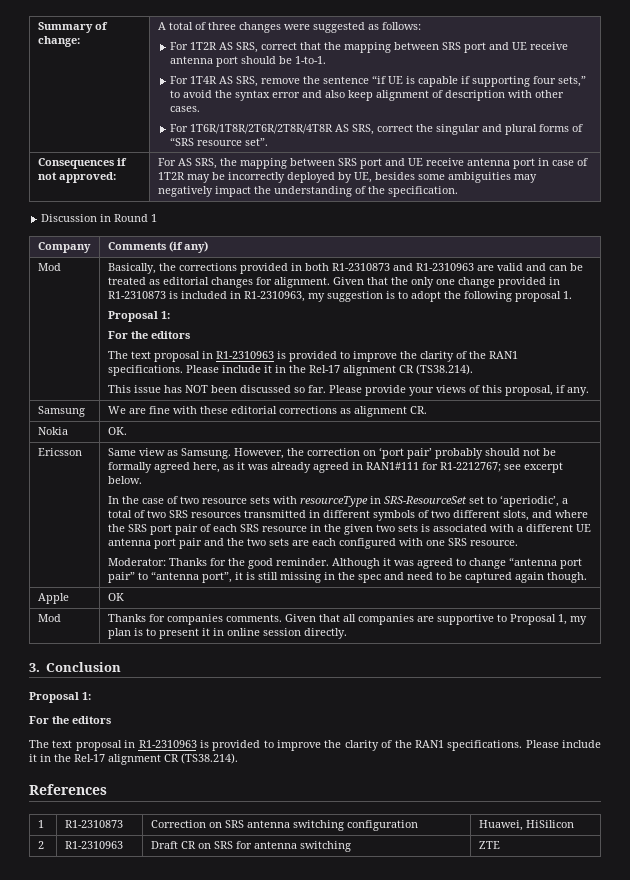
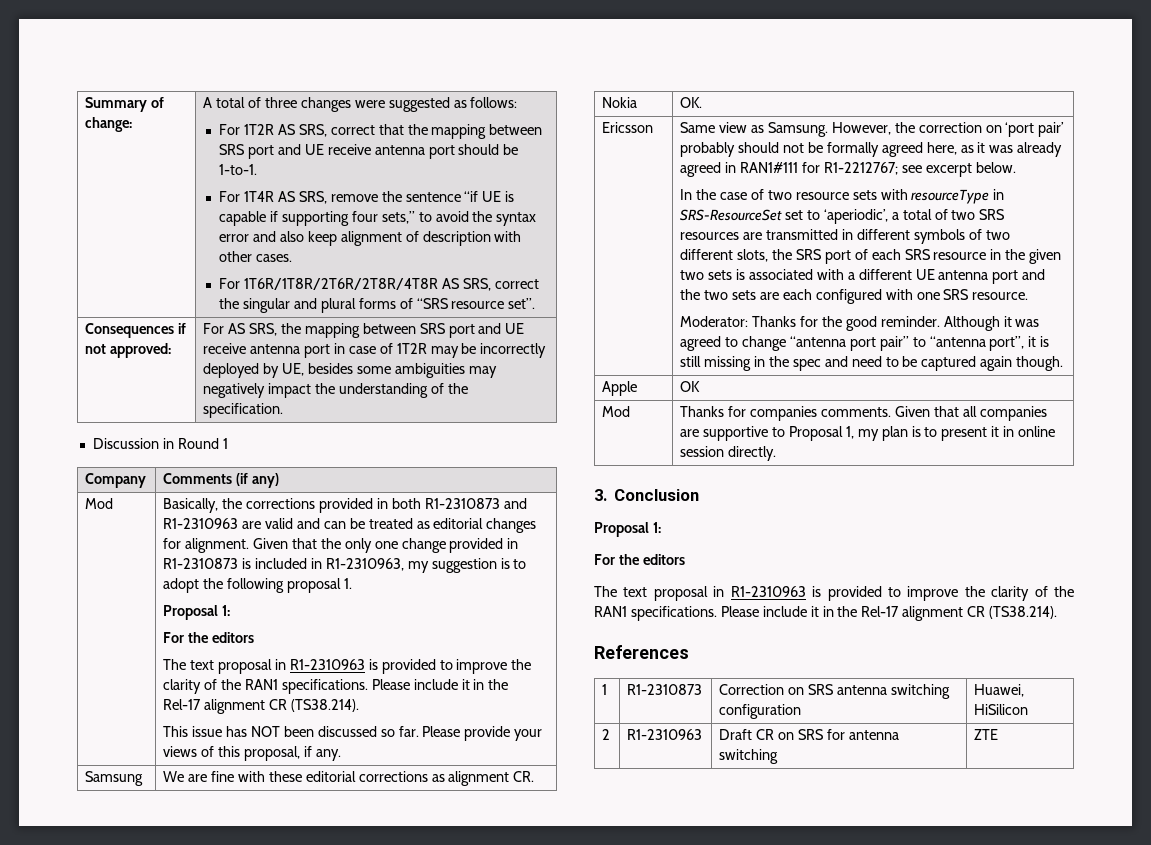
- In the case of two resource sets with resourceType in SRS-ResourceSet set to ‘aperiodic’, a total of two SRS resources transmitted in different symbols of two different slots, and where the SRS port pair of each SRS resource in the given two sets is associated with a different UE antenna port pair and the two sets are each configured with one SRS resource.
+ In the case of two resource sets with resourceType in SRS-ResourceSet set to ‘aperiodic’, a total of two SRS resources are transmitted in different symbols of two different slots, the SRS port of each SRS resource in the given two sets is associated with a different UE antenna port and the two sets are each configured with one SRS resource.

